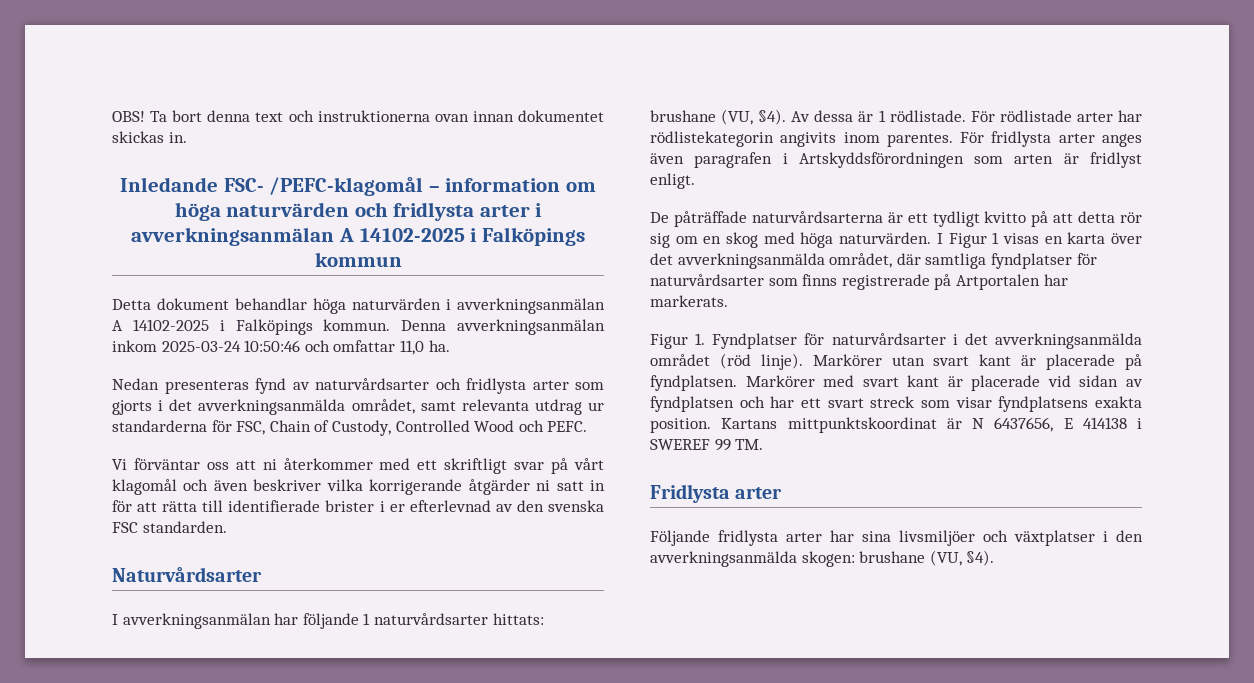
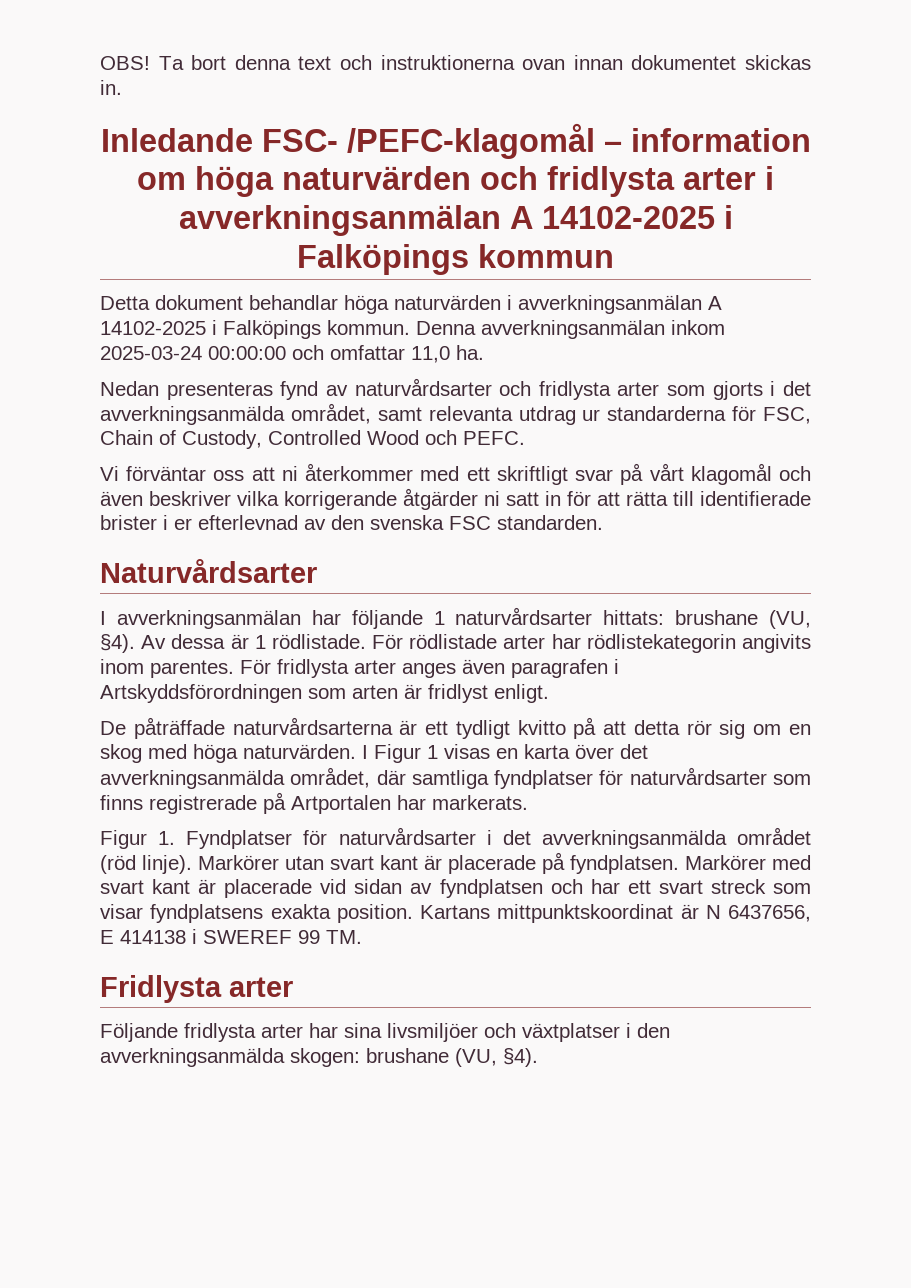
- Denna avverkningsanmälan inkom 2025-03-24 10:50:46 och omfattar 11,0 ha.
+ Denna avverkningsanmälan inkom 2025-03-24 00:00:00 och omfattar 11,0 ha.

